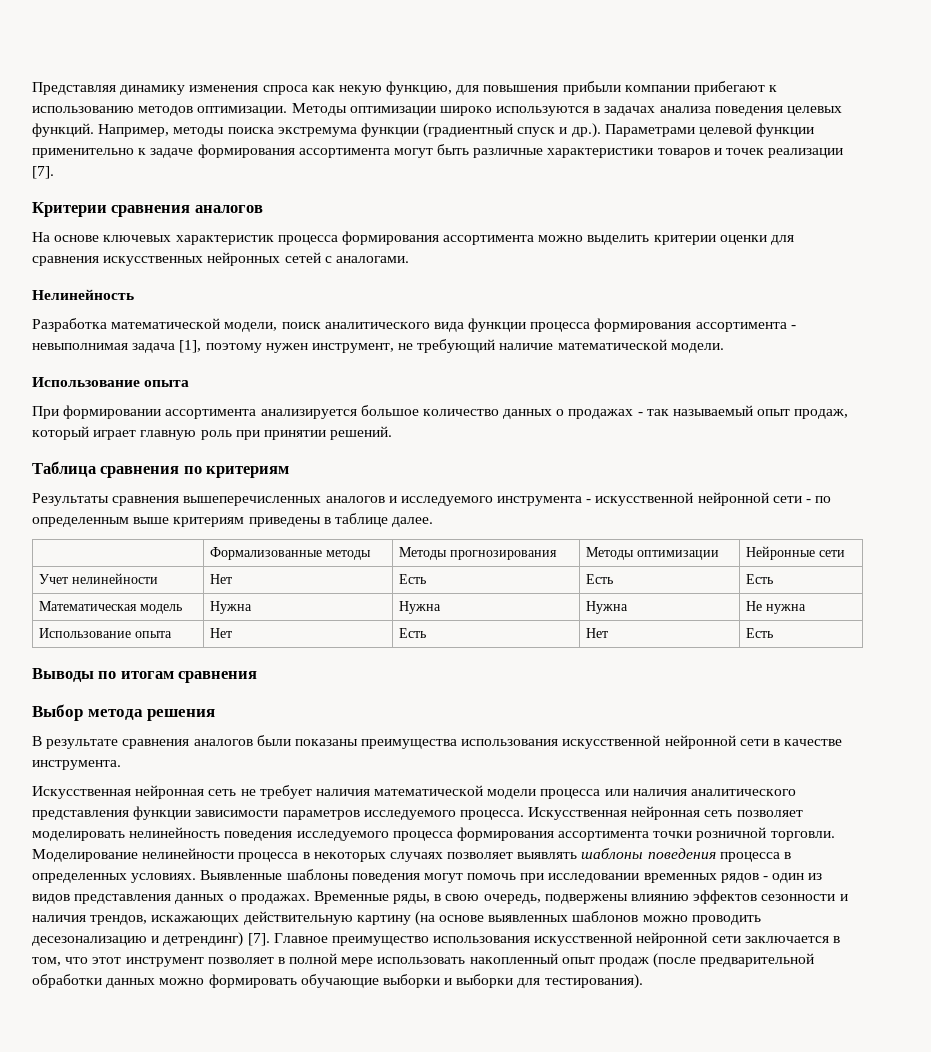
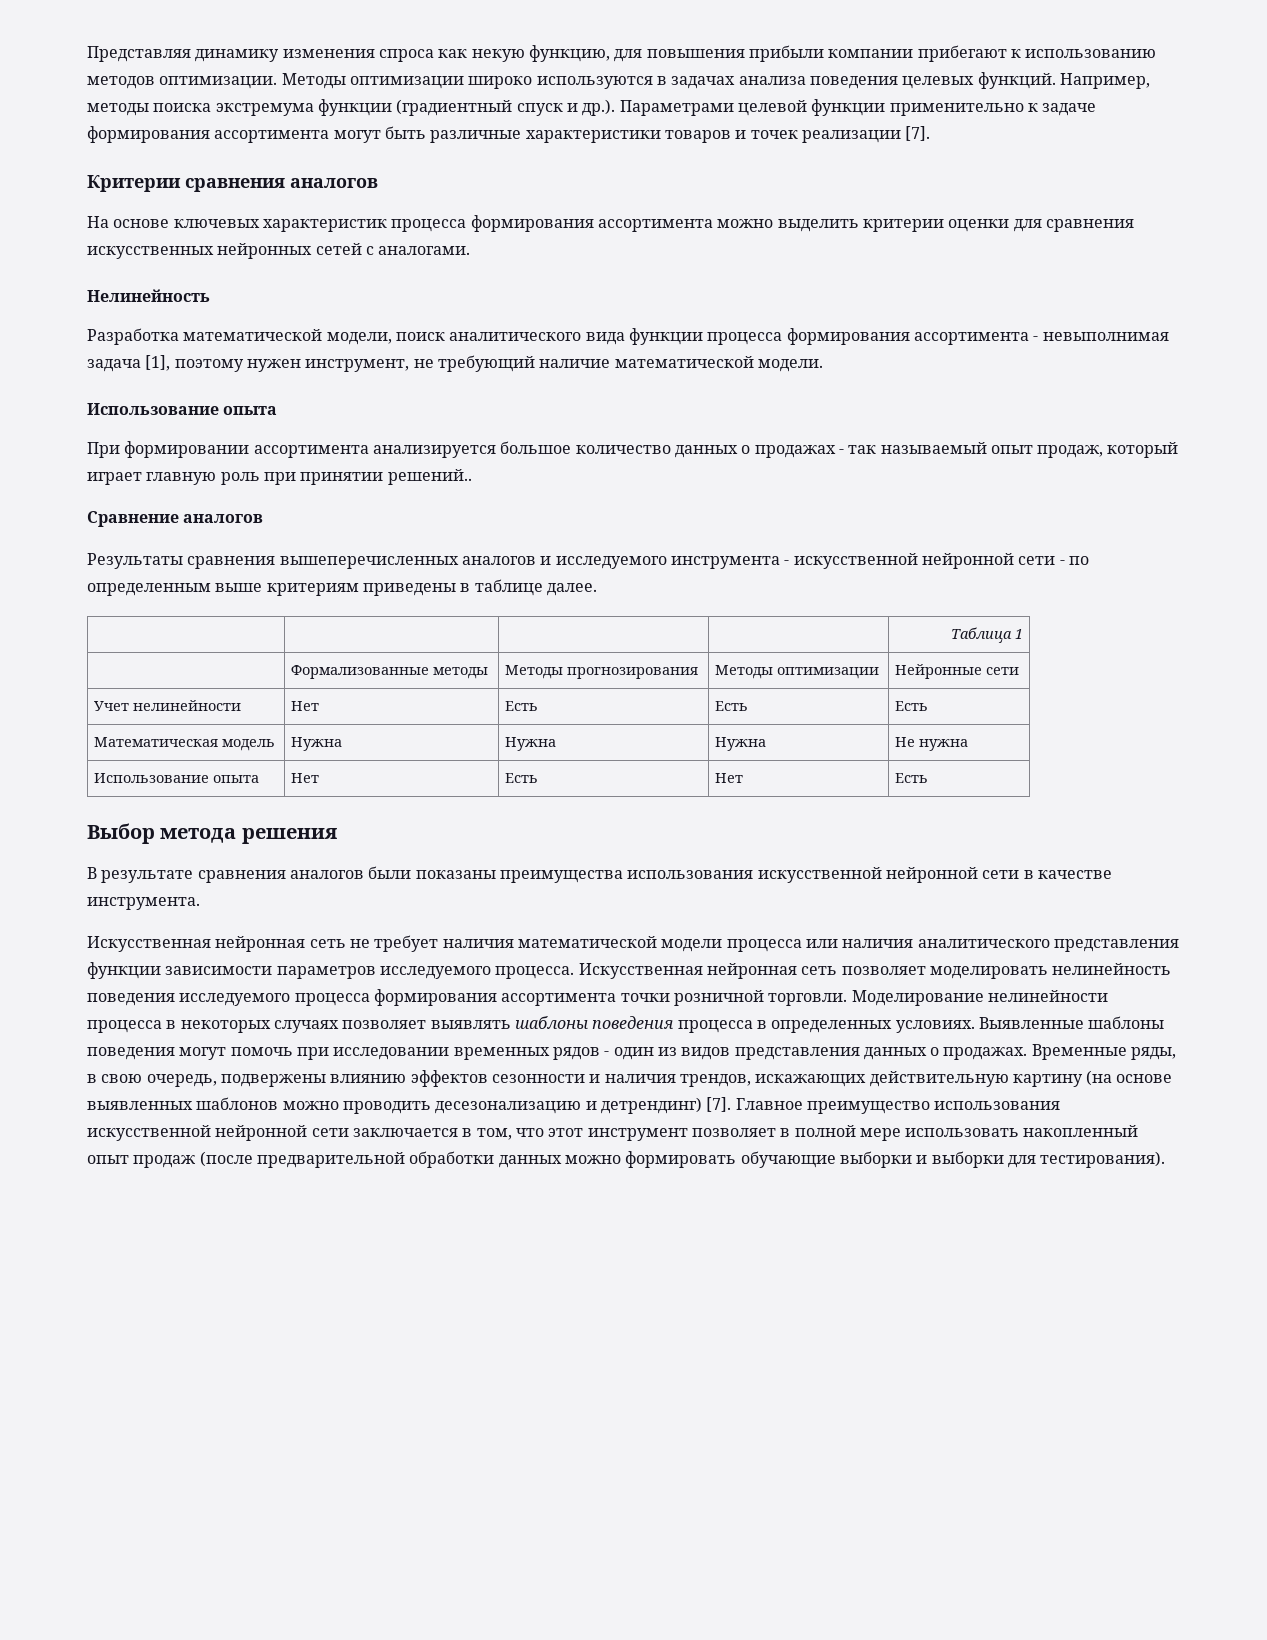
- При формировании ассортимента анализируется большое количество данных о продажах - так называемый опыт продаж, который играет главную роль при принятии решений.
- Таблица сравнения по критериям
+ При формировании ассортимента анализируется большое количество данных о продажах - так называемый опыт продаж, который играет главную роль при принятии решений..
+ Сравнение аналогов
+ | | | | Таблица 1
- Выводы по итогам сравнения

